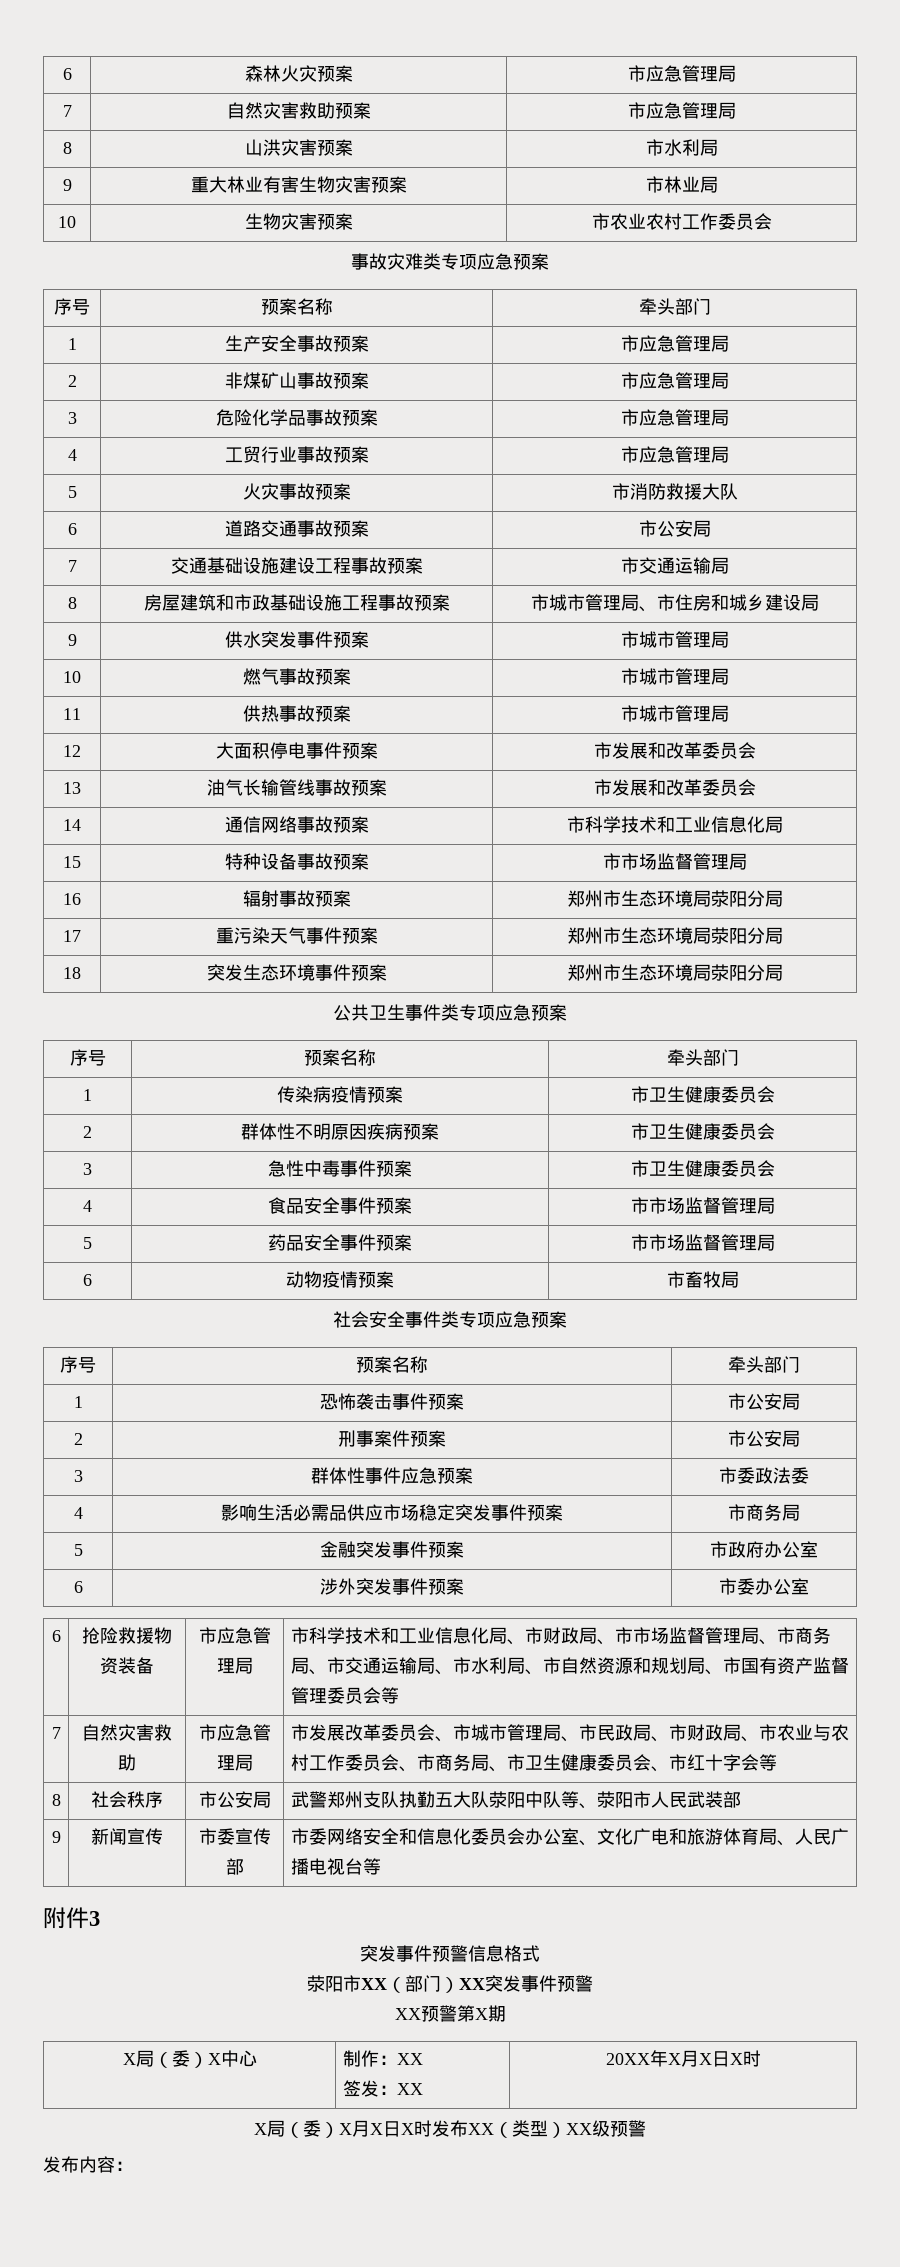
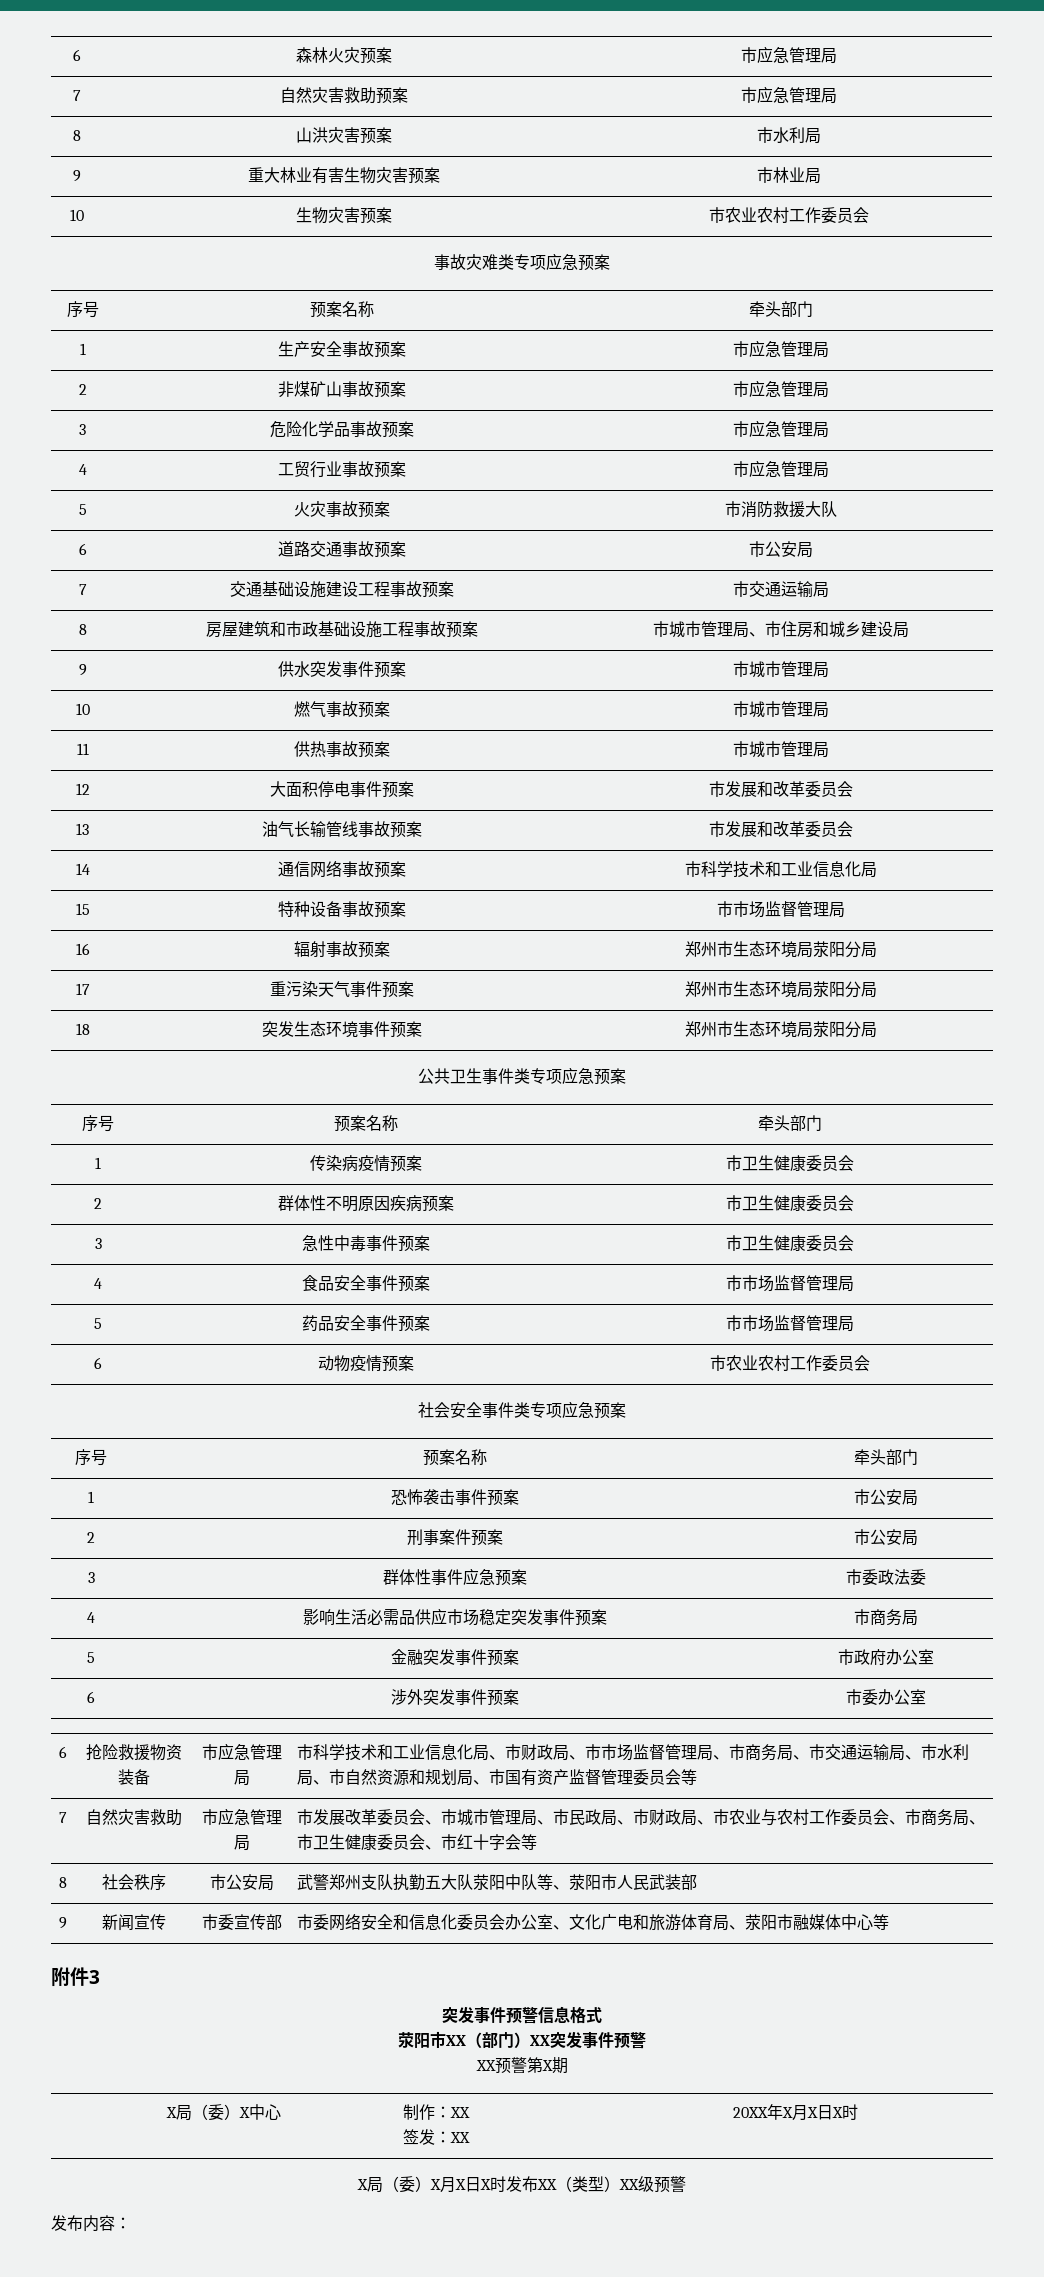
- 6 | 动物疫情预案 | 市畜牧局
+ 6 | 动物疫情预案 | 市农业农村工作委员会
- 9 | 新闻宣传 | 市委宣传部 | 市委网络安全和信息化委员会办公室、文化广电和旅游体育局、人民广播电视台等
+ 9 | 新闻宣传 | 市委宣传部 | 市委网络安全和信息化委员会办公室、文化广电和旅游体育局、荥阳市融媒体中心等

